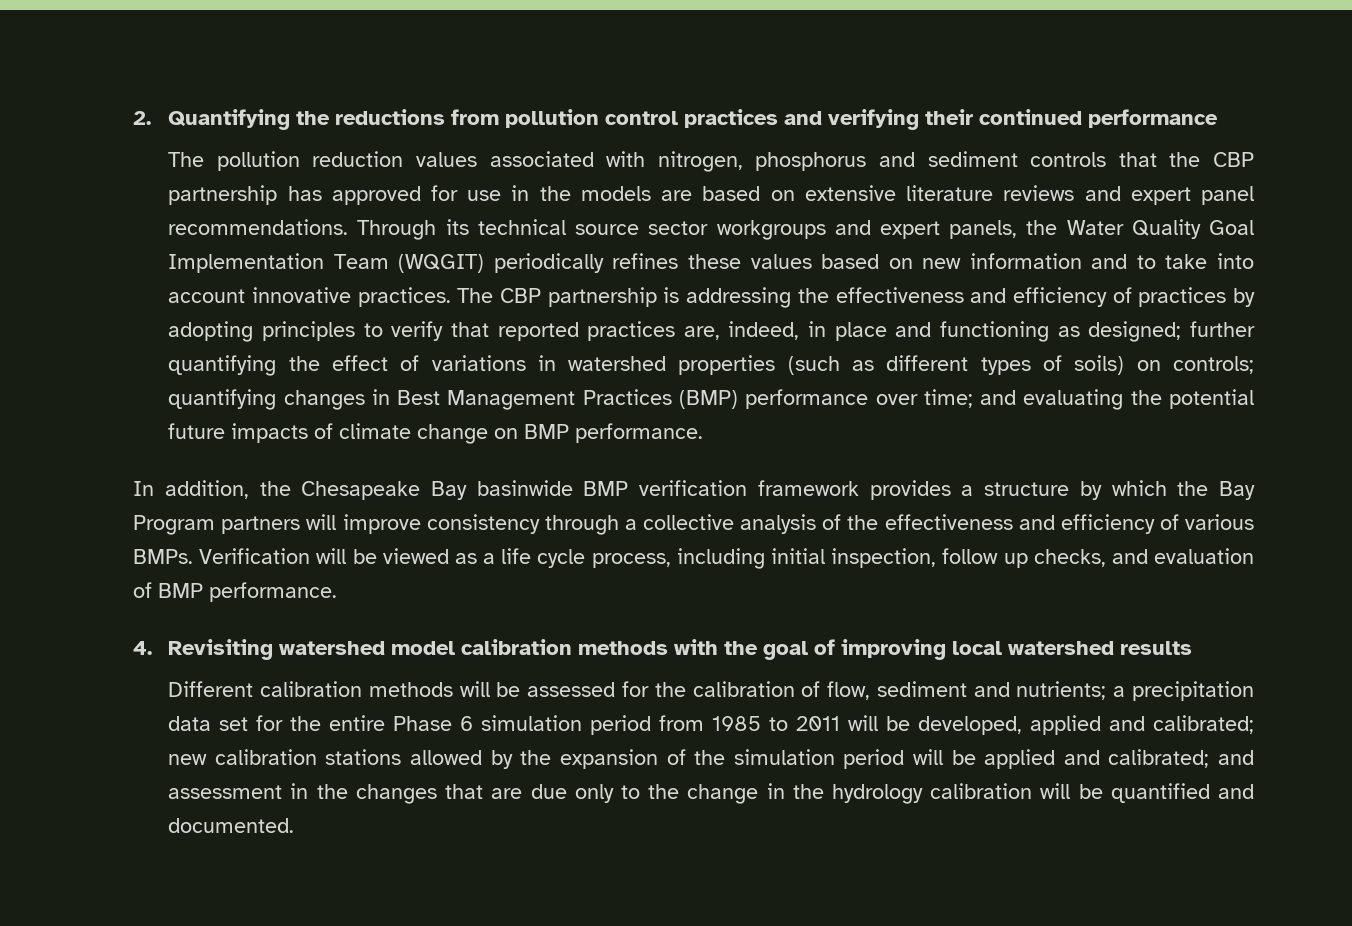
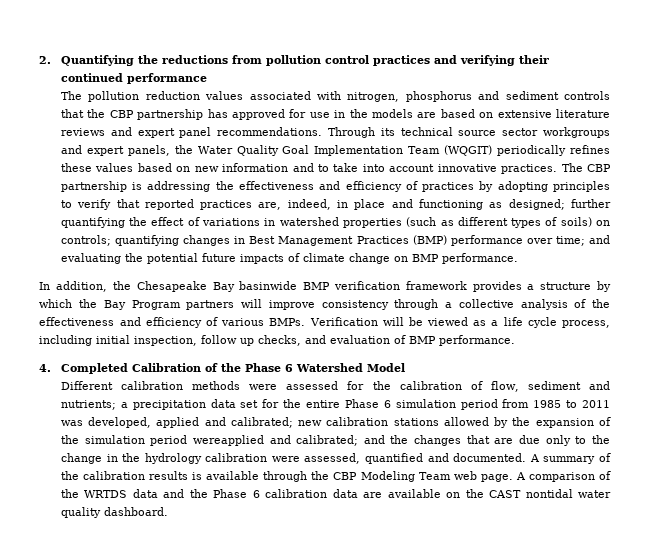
- 4. Revisiting watershed model calibration methods with the goal of improving local watershed results
+ 4. Completed Calibration of the Phase 6 Watershed Model
- Different calibration methods will be assessed for the calibration of flow, sediment and nutrients;
+ Different calibration methods were assessed for the calibration of flow, sediment and nutrients;
- a precipitation data set for the entire Phase 6 simulation period from 1985 to 2011 will be developed, applied and calibrated;
+ a precipitation data set for the entire Phase 6 simulation period from 1985 to 2011 was developed, applied and calibrated;
- new calibration stations allowed by the expansion of the simulation period will be applied and calibrated;
+ new calibration stations allowed by the expansion of the simulation period wereapplied and calibrated;
- and assessment in the changes that are due only to the change in the hydrology calibration will be quantified and documented.
+ and the changes that are due only to the change in the hydrology calibration were assessed, quantified and documented.
+ A summary of the calibration results is available through the CBP Modeling Team web page. A comparison of the WRTDS data and the Phase 6 calibration data are available on the CAST nontidal water quality dashboard.

